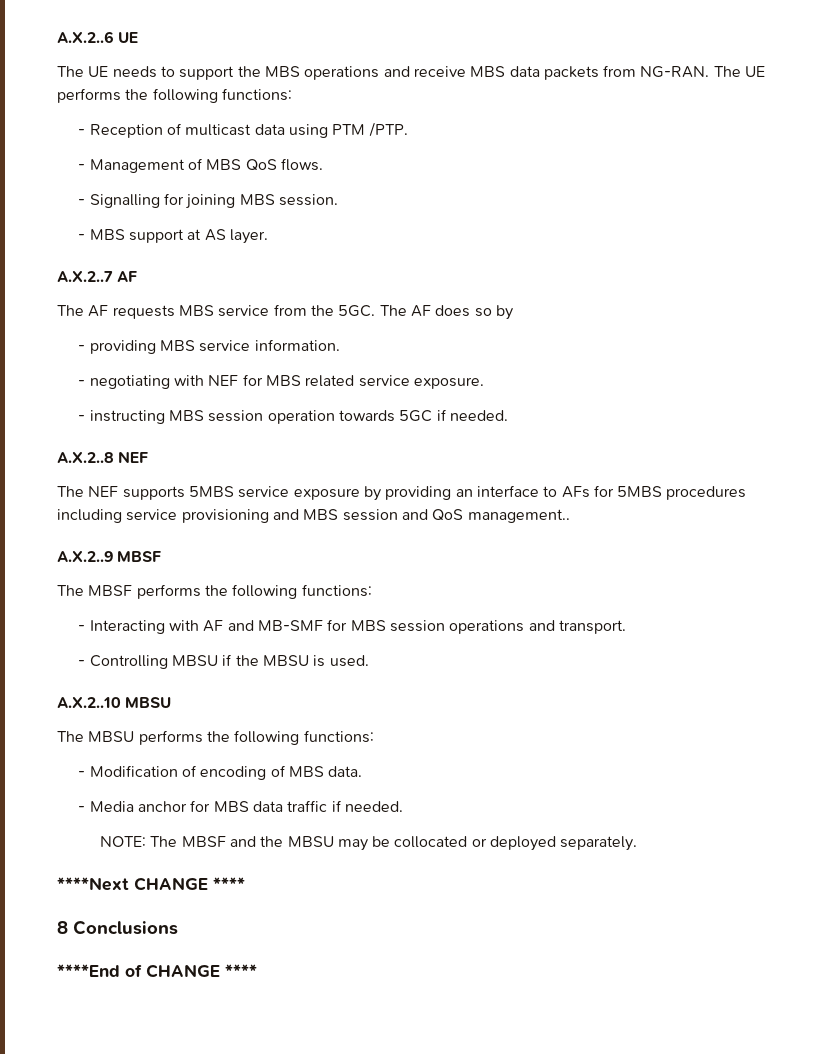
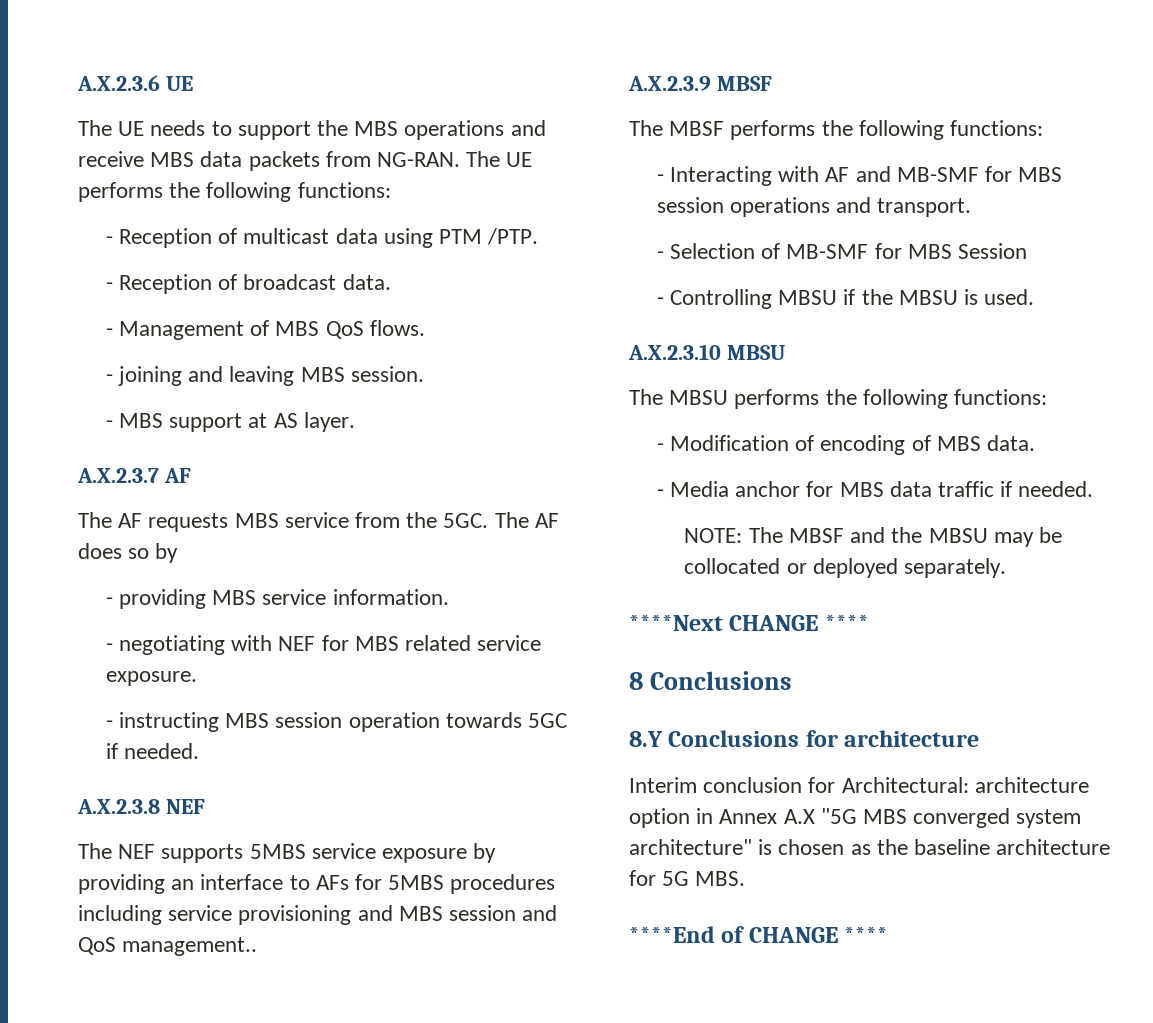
- A.X.2..6 UE
+ A.X.2.3.6 UE
+ - Reception of broadcast data.
- - Signalling for joining MBS session.
+ - joining and leaving MBS session.
- A.X.2..7 AF
+ A.X.2.3.7 AF
- A.X.2..8 NEF
+ A.X.2.3.8 NEF
- A.X.2..9 MBSF
+ A.X.2.3.9 MBSF
+ - Selection of MB-SMF for MBS Session
- A.X.2..10 MBSU
+ A.X.2.3.10 MBSU
+ 8.Y Conclusions for architecture
+ Interim conclusion for Architectural: architecture option in Annex A.X "5G MBS converged system architecture" is chosen as the baseline architecture for 5G MBS.

